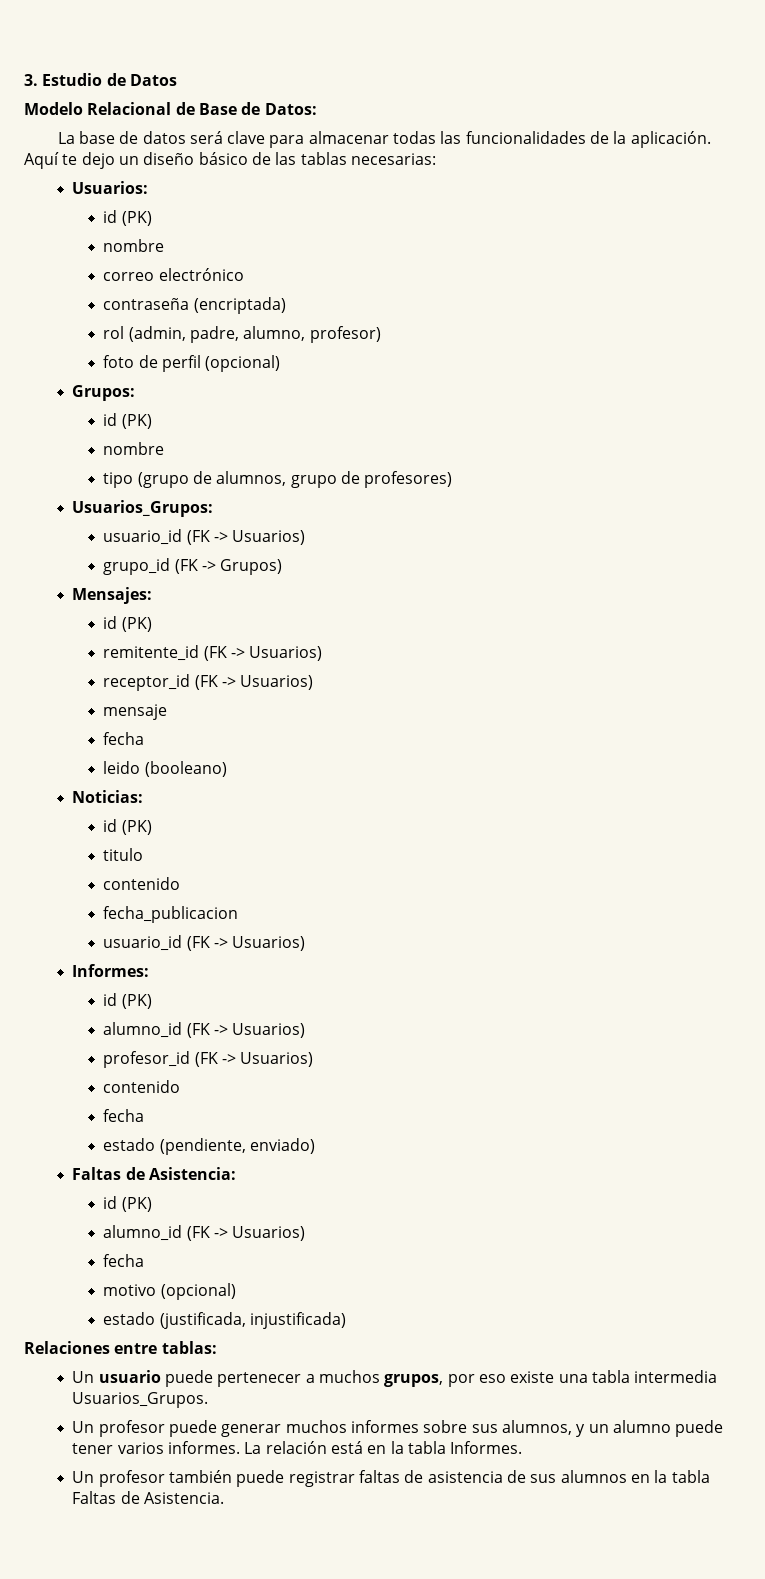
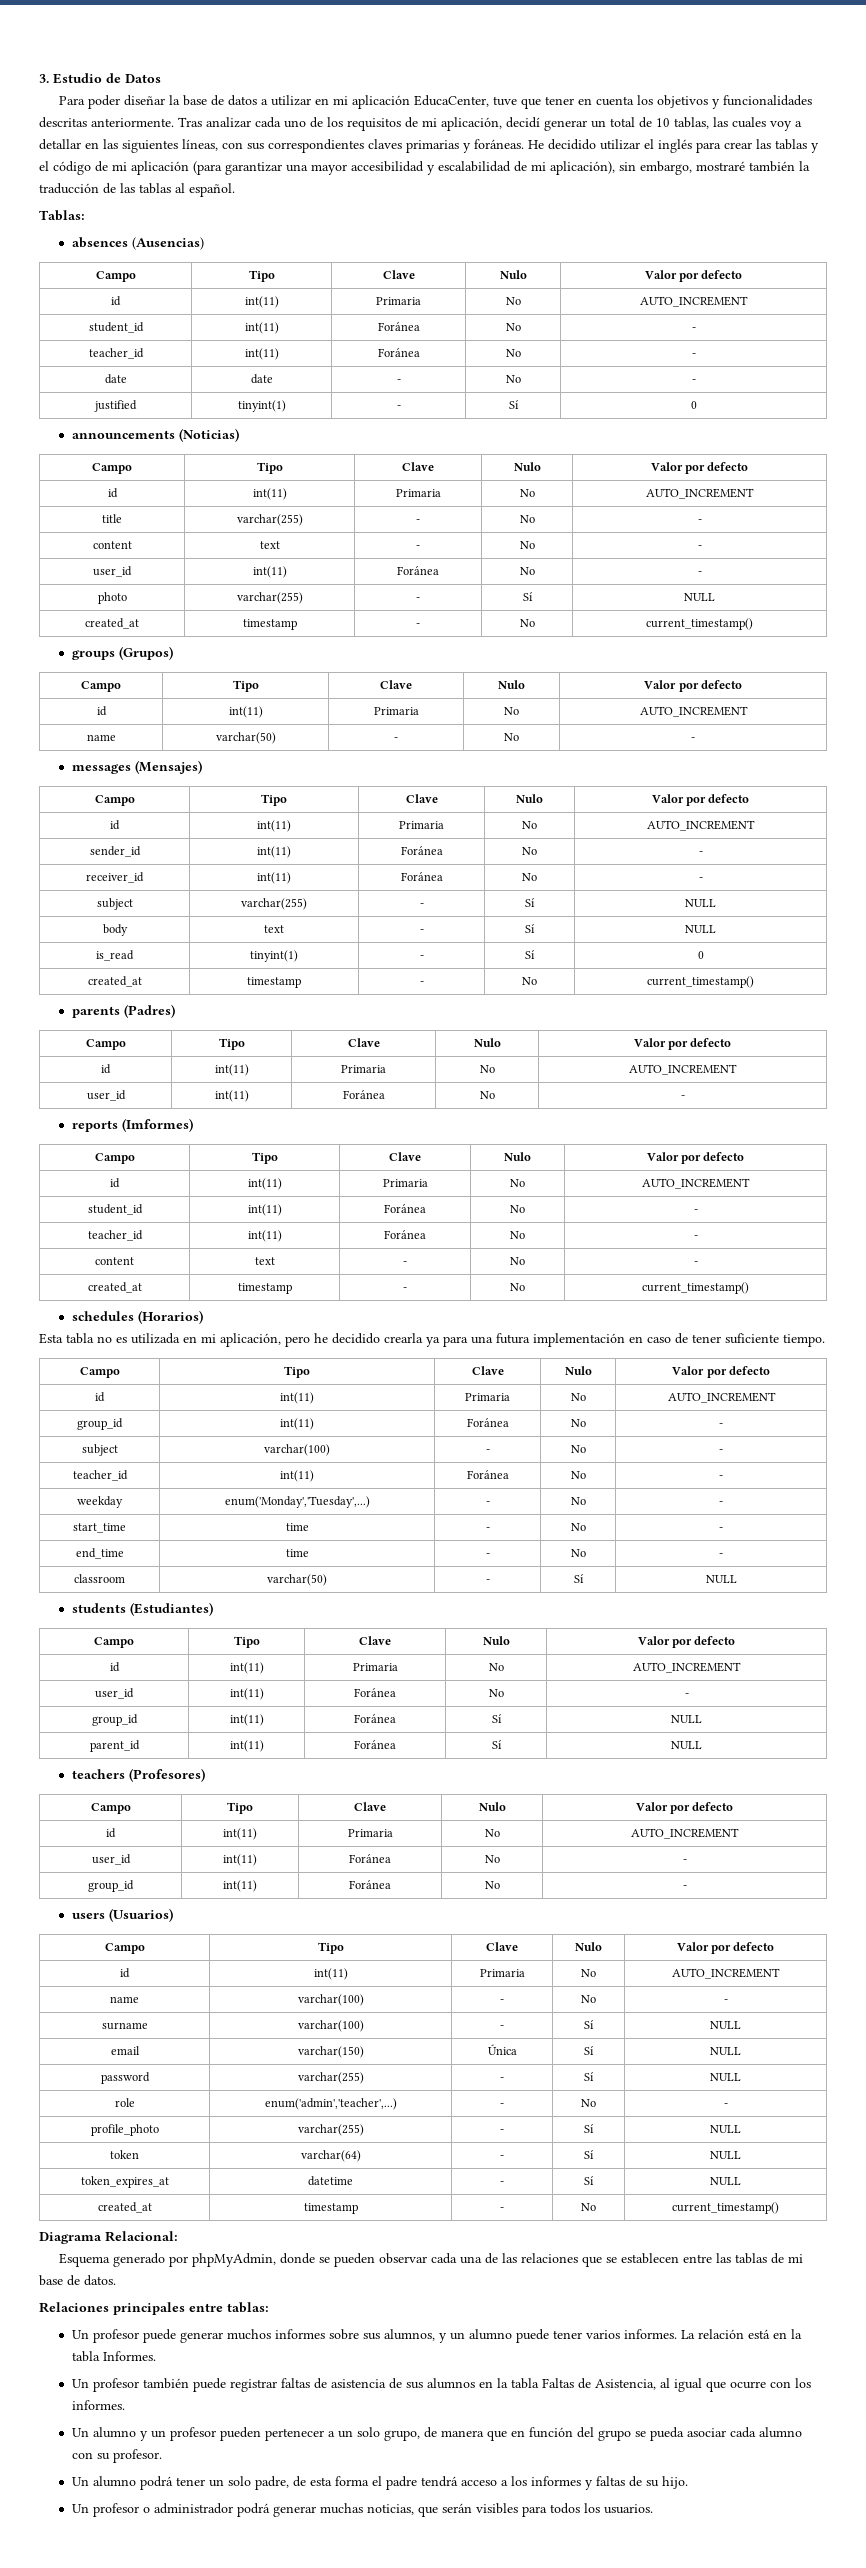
- Modelo Relacional de Base de Datos:
- La base de datos será clave para almacenar todas las funcionalidades de la aplicación. Aquí te dejo un diseño básico de las tablas necesarias:
- Usuarios:
- id (PK)
- nombre
- correo electrónico
- contraseña (encriptada)
- rol (admin, padre, alumno, profesor)
- foto de perfil (opcional)
- Grupos:
- id (PK)
- nombre
- tipo (grupo de alumnos, grupo de profesores)
- Usuarios_Grupos:
- usuario_id (FK -> Usuarios)
- grupo_id (FK -> Grupos)
- Mensajes:
- id (PK)
- remitente_id (FK -> Usuarios)
- receptor_id (FK -> Usuarios)
- mensaje
- fecha
- leido (booleano)
- Noticias:
- id (PK)
- titulo
- contenido
- fecha_publicacion
- usuario_id (FK -> Usuarios)
- Informes:
- id (PK)
- alumno_id (FK -> Usuarios)
- profesor_id (FK -> Usuarios)
- contenido
- fecha
- estado (pendiente, enviado)
- Faltas de Asistencia:
- id (PK)
- alumno_id (FK -> Usuarios)
- fecha
- motivo (opcional)
- estado (justificada, injustificada)
+ Para poder diseñar la base de datos a utilizar en mi aplicación EducaCenter, tuve que tener en cuenta los objetivos y funcionalidades descritas anteriormente. Tras analizar cada uno de los requisitos de mi aplicación, decidí generar un total de 10 tablas, las cuales voy a detallar en las siguientes líneas, con sus correspondientes claves primarias y foráneas. He decidido utilizar el inglés para crear las tablas y el código de mi aplicación (para garantizar una mayor accesibilidad y escalabilidad de mi aplicación), sin embargo, mostraré también la traducción de las tablas al español.
+ Tablas:
+ absences (Ausencias)
+ Campo | Tipo | Clave | Nulo | Valor por defecto
+ id | int(11) | Primaria | No | AUTO_INCREMENT
+ student_id | int(11) | Foránea | No | -
+ teacher_id | int(11) | Foránea | No | -
+ date | date | - | No | -
+ justified | tinyint(1) | - | Sí | 0
+ announcements (Noticias)
+ Campo | Tipo | Clave | Nulo | Valor por defecto
+ id | int(11) | Primaria | No | AUTO_INCREMENT
+ title | varchar(255) | - | No | -
+ content | text | - | No | -
+ user_id | int(11) | Foránea | No | -
+ photo | varchar(255) | - | Sí | NULL
+ created_at | timestamp | - | No | current_timestamp()
+ groups (Grupos)
+ Campo | Tipo | Clave | Nulo | Valor por defecto
+ id | int(11) | Primaria | No | AUTO_INCREMENT
+ name | varchar(50) | - | No | -
+ messages (Mensajes)
+ Campo | Tipo | Clave | Nulo | Valor por defecto
+ id | int(11) | Primaria | No | AUTO_INCREMENT
+ sender_id | int(11) | Foránea | No | -
+ receiver_id | int(11) | Foránea | No | -
+ subject | varchar(255) | - | Sí | NULL
+ body | text | - | Sí | NULL
+ is_read | tinyint(1) | - | Sí | 0
+ created_at | timestamp | - | No | current_timestamp()
+ parents (Padres)
+ Campo | Tipo | Clave | Nulo | Valor por defecto
+ id | int(11) | Primaria | No | AUTO_INCREMENT
+ user_id | int(11) | Foránea | No | -
+ reports (Imformes)
+ Campo | Tipo | Clave | Nulo | Valor por defecto
+ id | int(11) | Primaria | No | AUTO_INCREMENT
+ student_id | int(11) | Foránea | No | -
+ teacher_id | int(11) | Foránea | No | -
+ content | text | - | No | -
+ created_at | timestamp | - | No | current_timestamp()
+ schedules (Horarios)
+ Esta tabla no es utilizada en mi aplicación, pero he decidido crearla ya para una futura implementación en caso de tener suficiente tiempo.
+ Campo | Tipo | Clave | Nulo | Valor por defecto
+ id | int(11) | Primaria | No | AUTO_INCREMENT
+ group_id | int(11) | Foránea | No | -
+ subject | varchar(100) | - | No | -
+ teacher_id | int(11) | Foránea | No | -
+ weekday | enum('Monday','Tuesday',...) | - | No | -
+ start_time | time | - | No | -
+ end_time | time | - | No | -
+ classroom | varchar(50) | - | Sí | NULL
+ students (Estudiantes)
+ Campo | Tipo | Clave | Nulo | Valor por defecto
+ id | int(11) | Primaria | No | AUTO_INCREMENT
+ user_id | int(11) | Foránea | No | -
+ group_id | int(11) | Foránea | Sí | NULL
+ parent_id | int(11) | Foránea | Sí | NULL
+ teachers (Profesores)
+ Campo | Tipo | Clave | Nulo | Valor por defecto
+ id | int(11) | Primaria | No | AUTO_INCREMENT
+ user_id | int(11) | Foránea | No | -
+ group_id | int(11) | Foránea | No | -
+ users (Usuarios)
+ Campo | Tipo | Clave | Nulo | Valor por defecto
+ id | int(11) | Primaria | No | AUTO_INCREMENT
+ name | varchar(100) | - | No | -
+ surname | varchar(100) | - | Sí | NULL
+ email | varchar(150) | Única | Sí | NULL
+ password | varchar(255) | - | Sí | NULL
+ role | enum('admin','teacher',...) | - | No | -
+ profile_photo | varchar(255) | - | Sí | NULL
+ token | varchar(64) | - | Sí | NULL
+ token_expires_at | datetime | - | Sí | NULL
+ created_at | timestamp | - | No | current_timestamp()
+ Diagrama Relacional:
+ Esquema generado por phpMyAdmin, donde se pueden observar cada una de las relaciones que se establecen entre las tablas de mi base de datos.
- Relaciones entre tablas:
+ Relaciones principales entre tablas:
- Un usuario puede pertenecer a muchos grupos, por eso existe una tabla intermedia Usuarios_Grupos.
- Un profesor también puede registrar faltas de asistencia de sus alumnos en la tabla Faltas de Asistencia.
+ Un profesor también puede registrar faltas de asistencia de sus alumnos en la tabla Faltas de Asistencia, al igual que ocurre con los informes.
+ Un alumno y un profesor pueden pertenecer a un solo grupo, de manera que en función del grupo se pueda asociar cada alumno con su profesor.
+ Un alumno podrá tener un solo padre, de esta forma el padre tendrá acceso a los informes y faltas de su hijo.
+ Un profesor o administrador podrá generar muchas noticias, que serán visibles para todos los usuarios.

